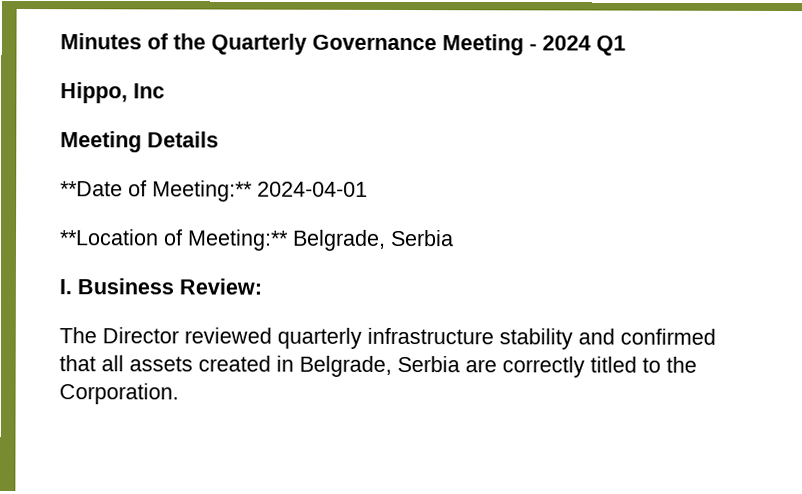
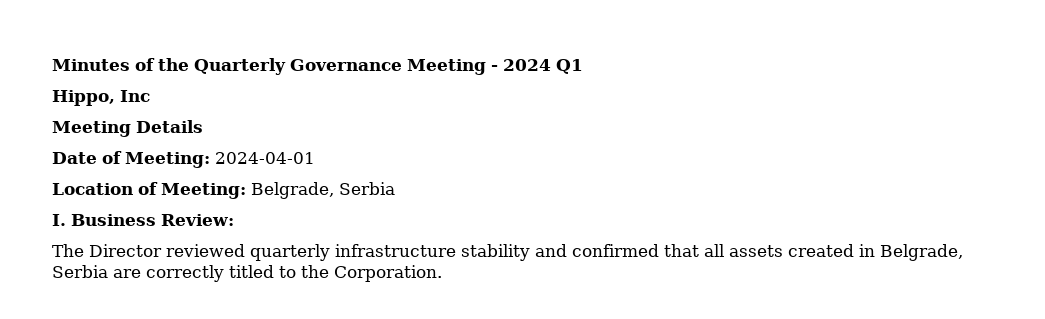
- **Date of Meeting:** 2024-04-01
- **Location of Meeting:** Belgrade, Serbia
+ Date of Meeting: 2024-04-01
+ Location of Meeting: Belgrade, Serbia

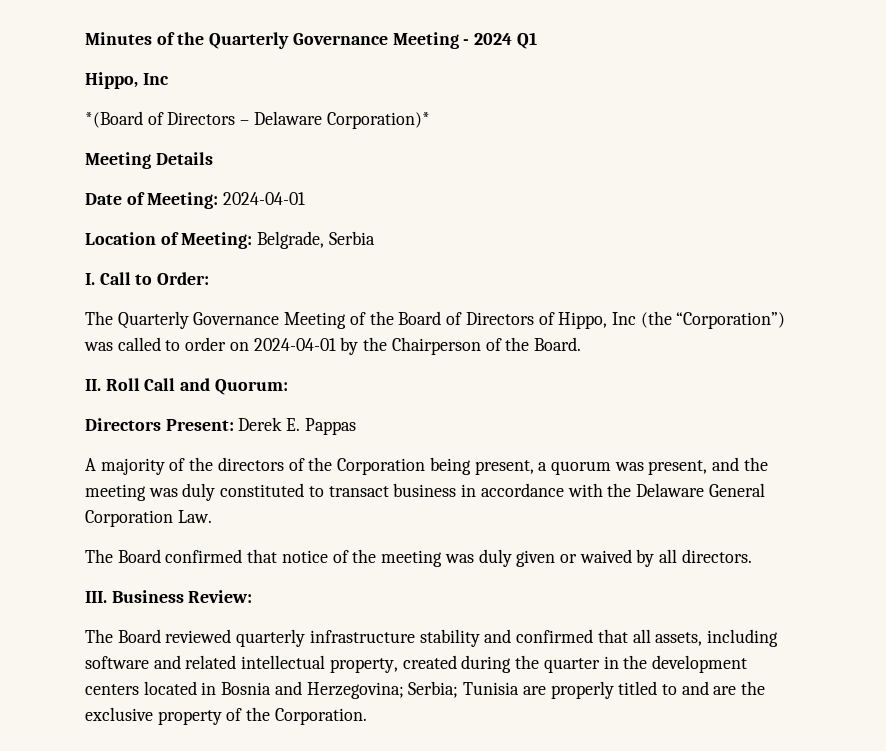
+ *(Board of Directors – Delaware Corporation)*
- I. Business Review:
+ I. Call to Order:
+ The Quarterly Governance Meeting of the Board of Directors of Hippo, Inc (the “Corporation”) was called to order on 2024-04-01 by the Chairperson of the Board.
+ II. Roll Call and Quorum:
+ Directors Present: Derek E. Pappas
+ A majority of the directors of the Corporation being present, a quorum was present, and the meeting was duly constituted to transact business in accordance with the Delaware General Corporation Law.
+ The Board confirmed that notice of the meeting was duly given or waived by all directors.
+ III. Business Review:
- The Director reviewed quarterly infrastructure stability and confirmed that all assets created in Belgrade, Serbia are correctly titled to the Corporation.
+ The Board reviewed quarterly infrastructure stability and confirmed that all assets, including software and related intellectual property, created during the quarter in the development centers located in Bosnia and Herzegovina; Serbia; Tunisia are properly titled to and are the exclusive property of the Corporation.

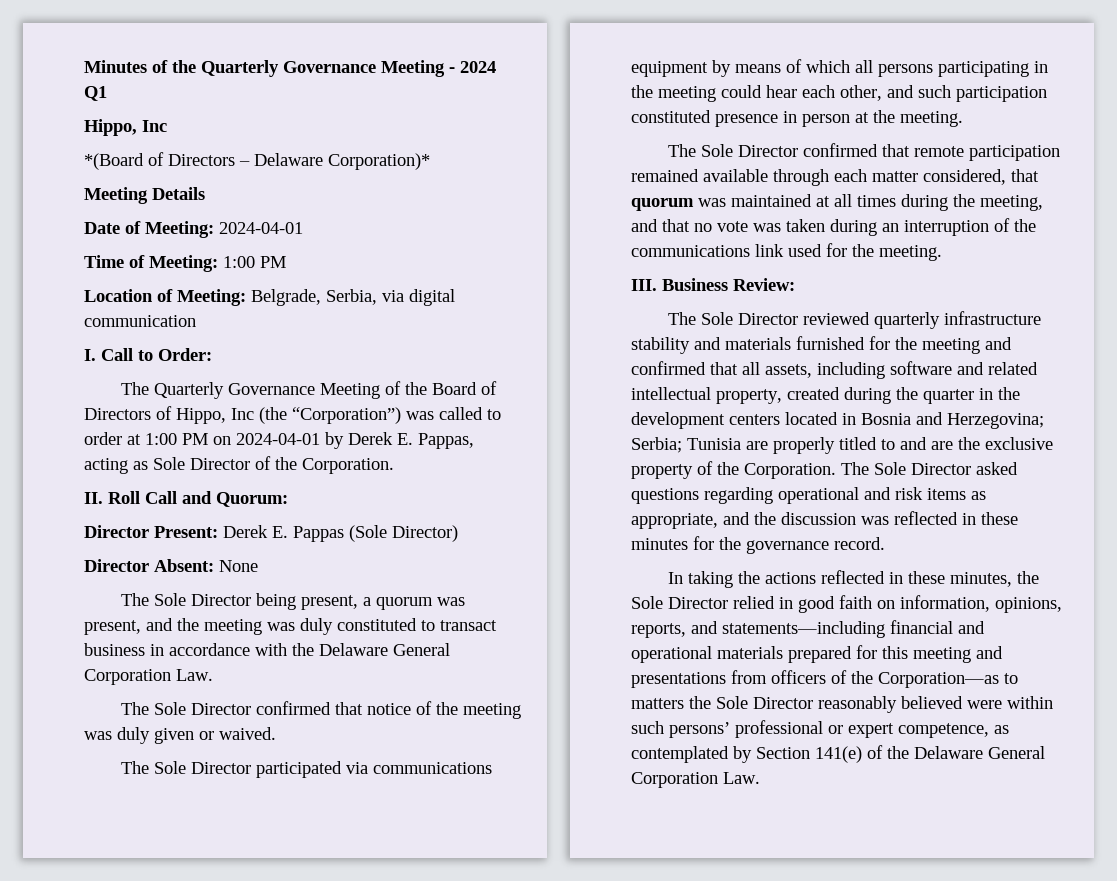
+ Time of Meeting: 1:00 PM
- Location of Meeting: Belgrade, Serbia
+ Location of Meeting: Belgrade, Serbia, via digital communication
- The Quarterly Governance Meeting of the Board of Directors of Hippo, Inc (the “Corporation”) was called to order on 2024-04-01 by the Chairperson of the Board.
+ The Quarterly Governance Meeting of the Board of Directors of Hippo, Inc (the “Corporation”) was called to order at 1:00 PM on 2024-04-01 by Derek E. Pappas, acting as Sole Director of the Corporation.
- Directors Present: Derek E. Pappas
- A majority of the directors of the Corporation being present, a quorum was present, and the meeting was duly constituted to transact business in accordance with the Delaware General Corporation Law.
+ Director Present: Derek E. Pappas (Sole Director)
+ Director Absent: None
+ The Sole Director being present, a quorum was present, and the meeting was duly constituted to transact business in accordance with the Delaware General Corporation Law.
- The Board confirmed that notice of the meeting was duly given or waived by all directors.
+ The Sole Director confirmed that notice of the meeting was duly given or waived.
+ The Sole Director participated via communications equipment by means of which all persons participating in the meeting could hear each other, and such participation constituted presence in person at the meeting.
+ The Sole Director confirmed that remote participation remained available through each matter considered, that quorum was maintained at all times during the meeting, and that no vote was taken during an interruption of the communications link used for the meeting.
- The Board reviewed quarterly infrastructure stability and confirmed that all assets, including software and related intellectual property, created during the quarter in the development centers located in Bosnia and Herzegovina; Serbia; Tunisia are properly titled to and are the exclusive property of the Corporation.
+ The Sole Director reviewed quarterly infrastructure stability and materials furnished for the meeting and confirmed that all assets, including software and related intellectual property, created during the quarter in the development centers located in Bosnia and Herzegovina; Serbia; Tunisia are properly titled to and are the exclusive property of the Corporation.
+ The Sole Director asked questions regarding operational and risk items as appropriate, and the discussion was reflected in these minutes for the governance record.
+ In taking the actions reflected in these minutes, the Sole Director relied in good faith on information, opinions, reports, and statements—including financial and operational materials prepared for this meeting and presentations from officers of the Corporation—as to matters the Sole Director reasonably believed were within such persons’ professional or expert competence, as contemplated by Section 141(e) of the Delaware General Corporation Law.

